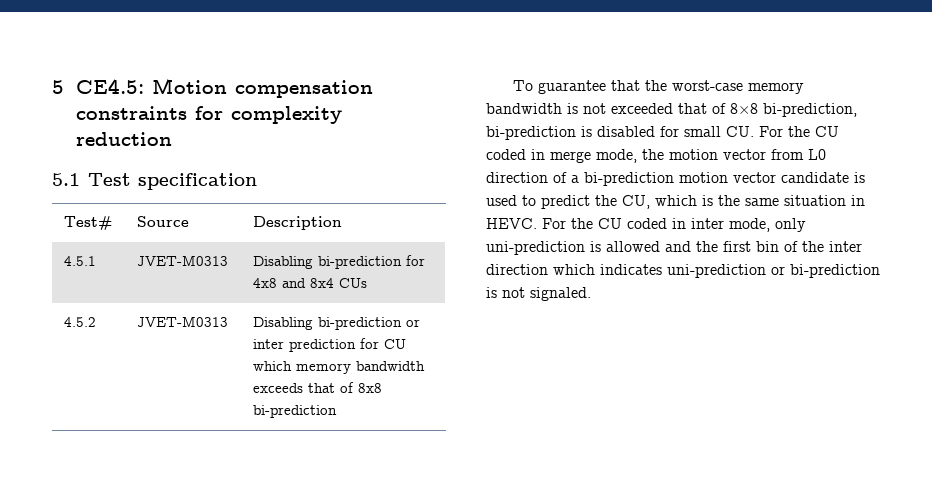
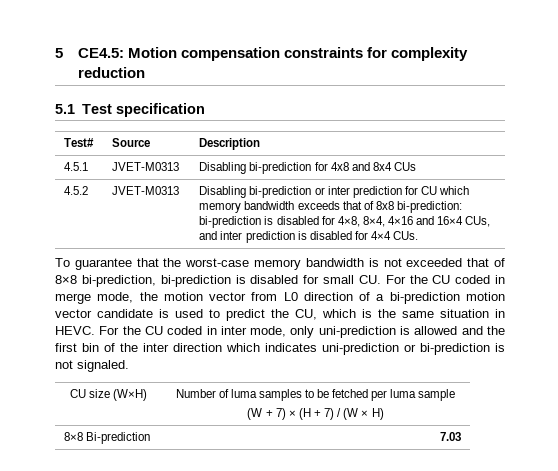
- 4.5.2 | JVET-M0313 | Disabling bi-prediction or inter prediction for CU which memory bandwidth exceeds that of 8x8 bi-prediction
+ 4.5.2 | JVET-M0313 | Disabling bi-prediction or inter prediction for CU which memory bandwidth exceeds that of 8x8 bi-prediction: bi-prediction is disabled for 4×8, 8×4, 4×16 and 16×4 CUs, and inter prediction is disabled for 4×4 CUs.
+ CU size (W×H) | Number of luma samples to be fetched per luma sample
+ (W + 7) × (H + 7) / (W × H)
+ 8×8 Bi-prediction | 7.03

